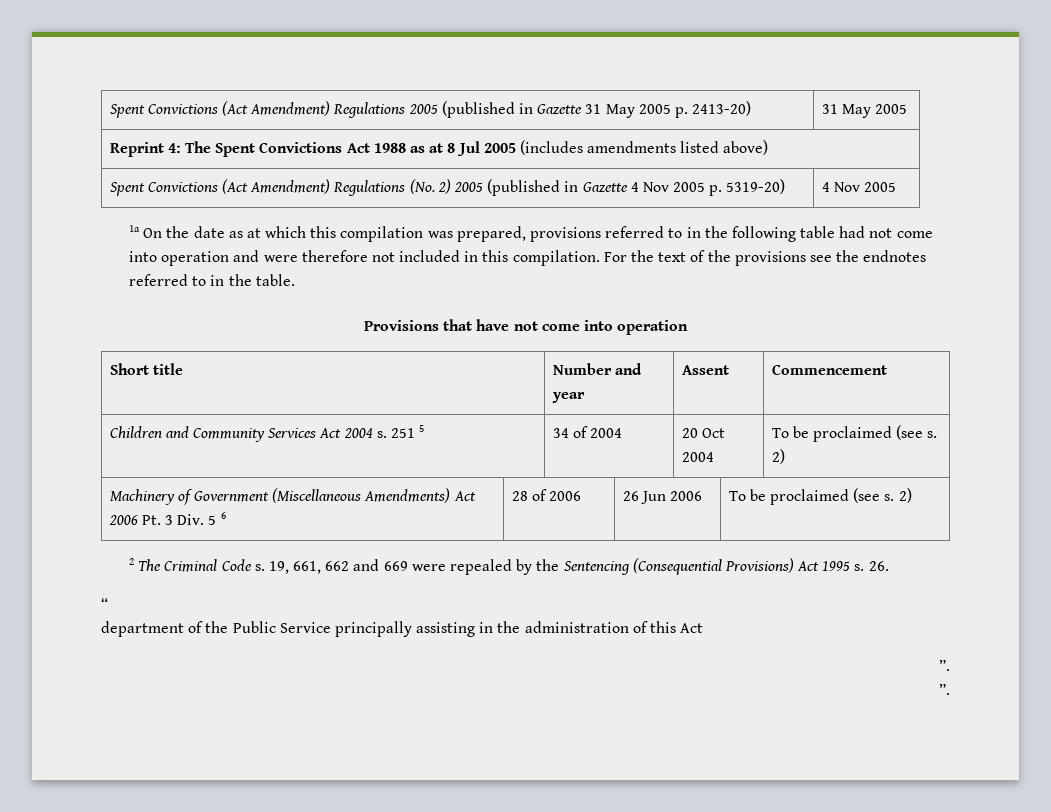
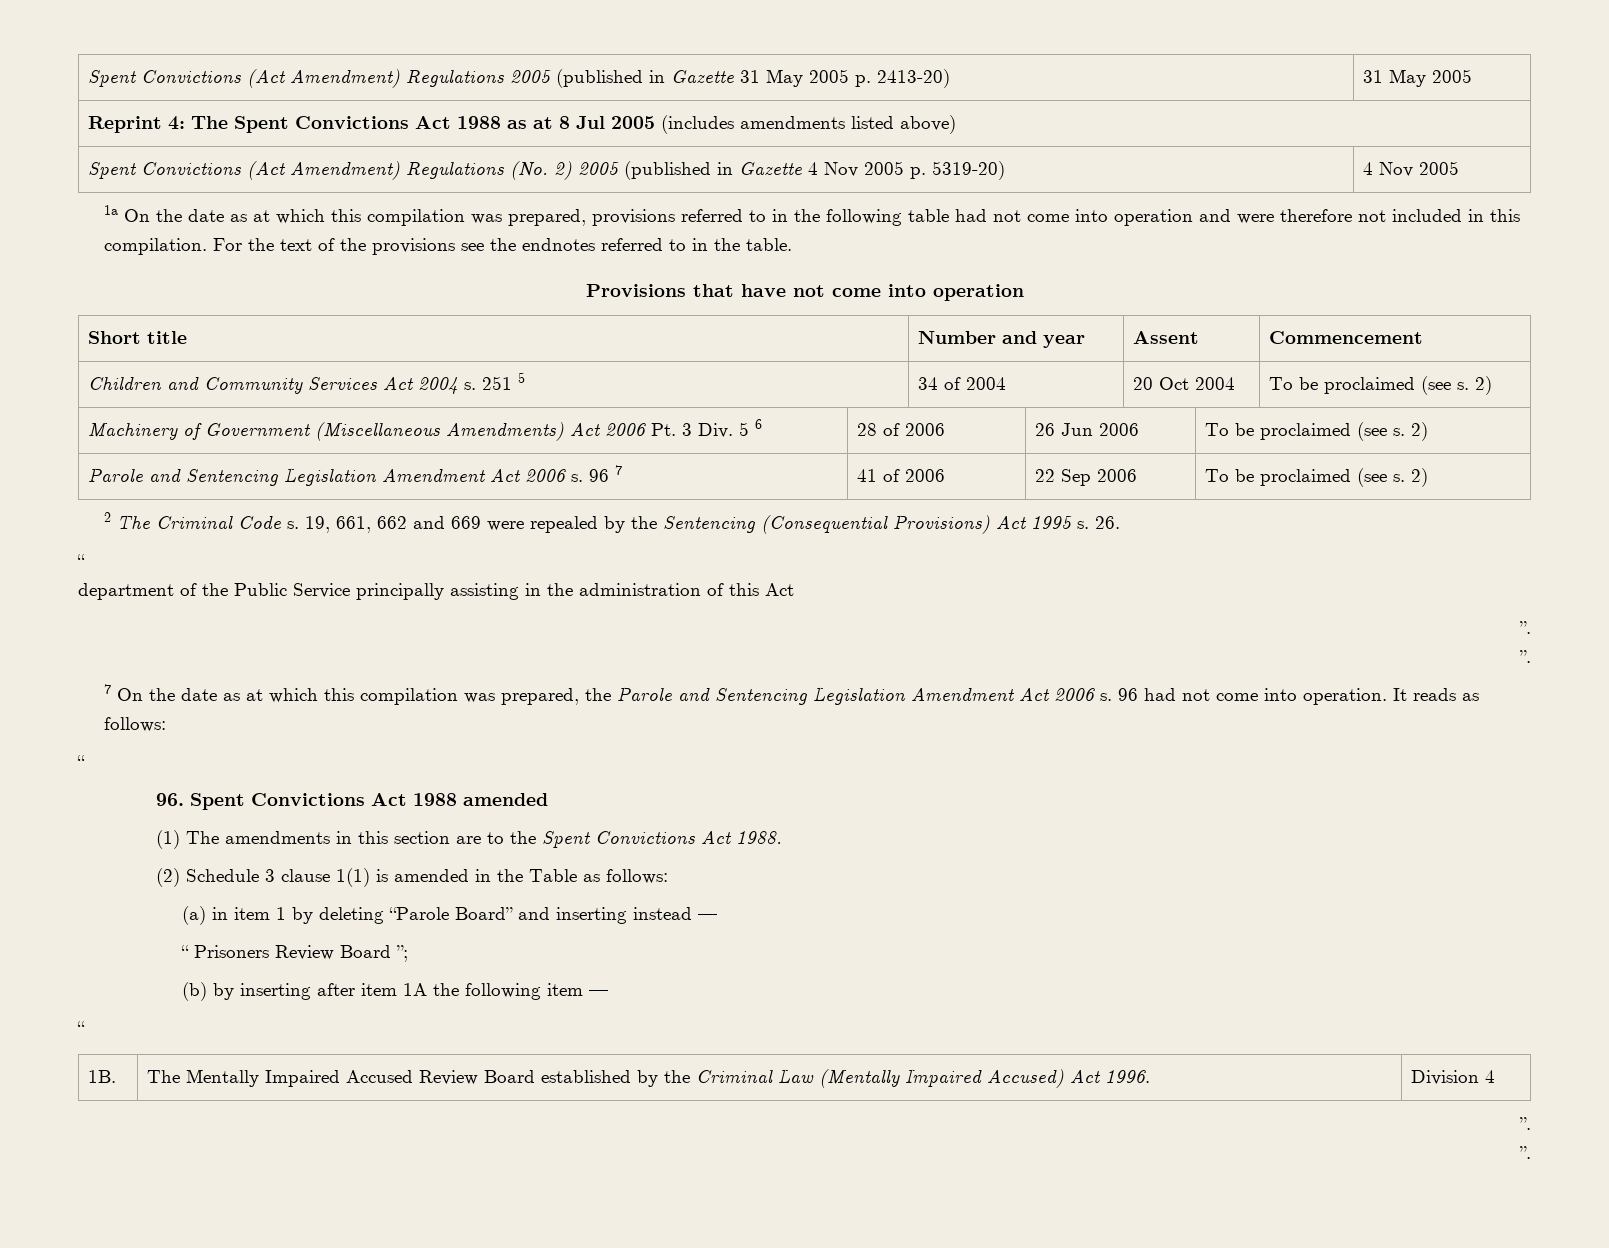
+ Parole and Sentencing Legislation Amendment Act 2006 s. 96 7 | 41 of 2006 | 22 Sep 2006 | To be proclaimed (see s. 2)
+ 7 On the date as at which this compilation was prepared, the Parole and Sentencing Legislation Amendment Act 2006 s. 96 had not come into operation. It reads as follows:
+ “
+ 96. Spent Convictions Act 1988 amended
+ (1) The amendments in this section are to the Spent Convictions Act 1988.
+ (2) Schedule 3 clause 1(1) is amended in the Table as follows:
+ (a) in item 1 by deleting “Parole Board” and inserting instead —
+ “ Prisoners Review Board ”;
+ (b) by inserting after item 1A the following item —
+ “
+ 1B. | The Mentally Impaired Accused Review Board established by the Criminal Law (Mentally Impaired Accused) Act 1996. | Division 4
+ ”.
+ ”.

